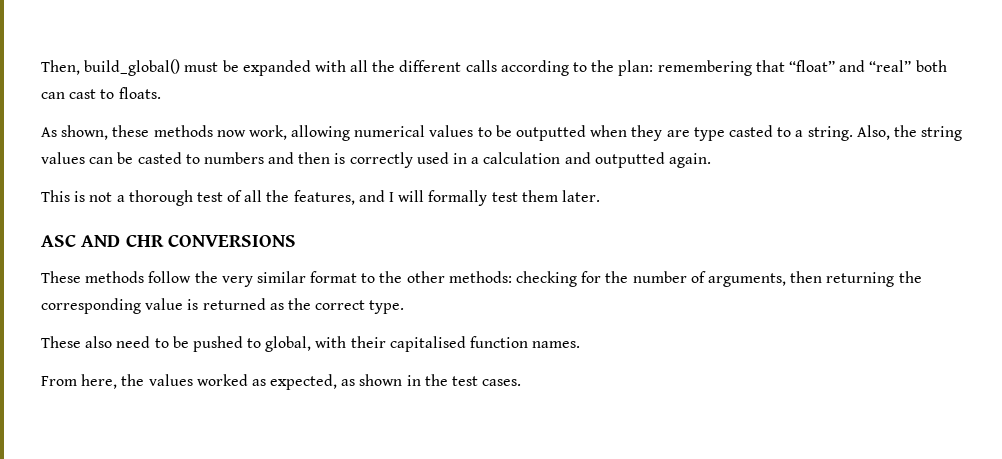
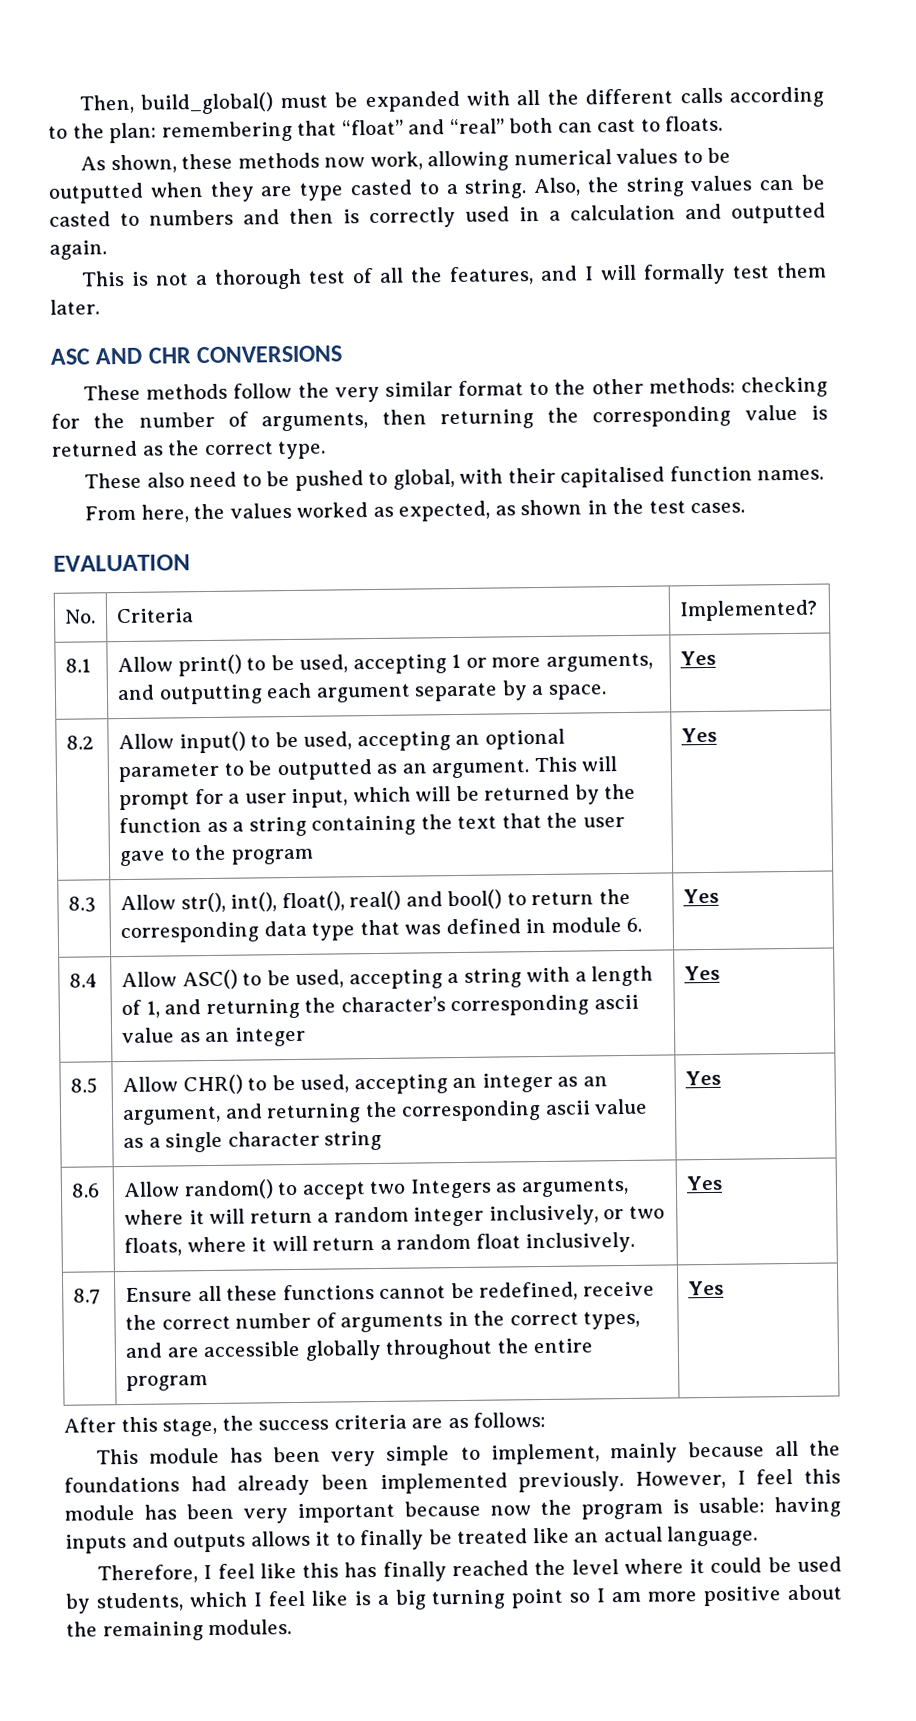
+ EVALUATION
+ No. | Criteria | Implemented?
+ 8.1 | Allow print() to be used, accepting 1 or more arguments, and outputting each argument separate by a space. | Yes
+ 8.2 | Allow input() to be used, accepting an optional parameter to be outputted as an argument. This will prompt for a user input, which will be returned by the function as a string containing the text that the user gave to the program | Yes
+ 8.3 | Allow str(), int(), float(), real() and bool() to return the corresponding data type that was defined in module 6. | Yes
+ 8.4 | Allow ASC() to be used, accepting a string with a length of 1, and returning the character’s corresponding ascii value as an integer | Yes
+ 8.5 | Allow CHR() to be used, accepting an integer as an argument, and returning the corresponding ascii value as a single character string | Yes
+ 8.6 | Allow random() to accept two Integers as arguments, where it will return a random integer inclusively, or two floats, where it will return a random float inclusively. | Yes
+ 8.7 | Ensure all these functions cannot be redefined, receive the correct number of arguments in the correct types, and are accessible globally throughout the entire program | Yes
+ After this stage, the success criteria are as follows:
+ This module has been very simple to implement, mainly because all the foundations had already been implemented previously. However, I feel this module has been very important because now the program is usable: having inputs and outputs allows it to finally be treated like an actual language.
+ Therefore, I feel like this has finally reached the level where it could be used by students, which I feel like is a big turning point so I am more positive about the remaining modules.

